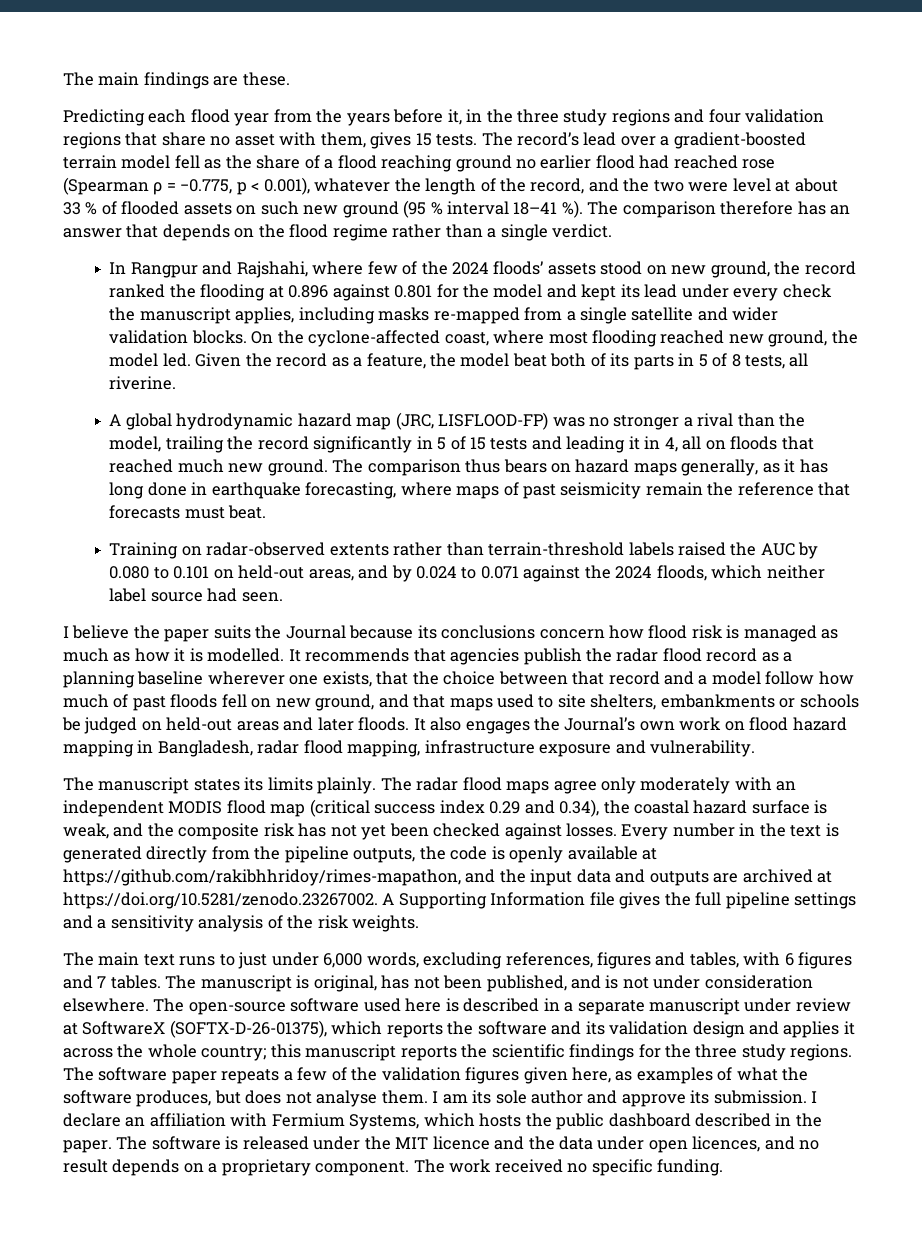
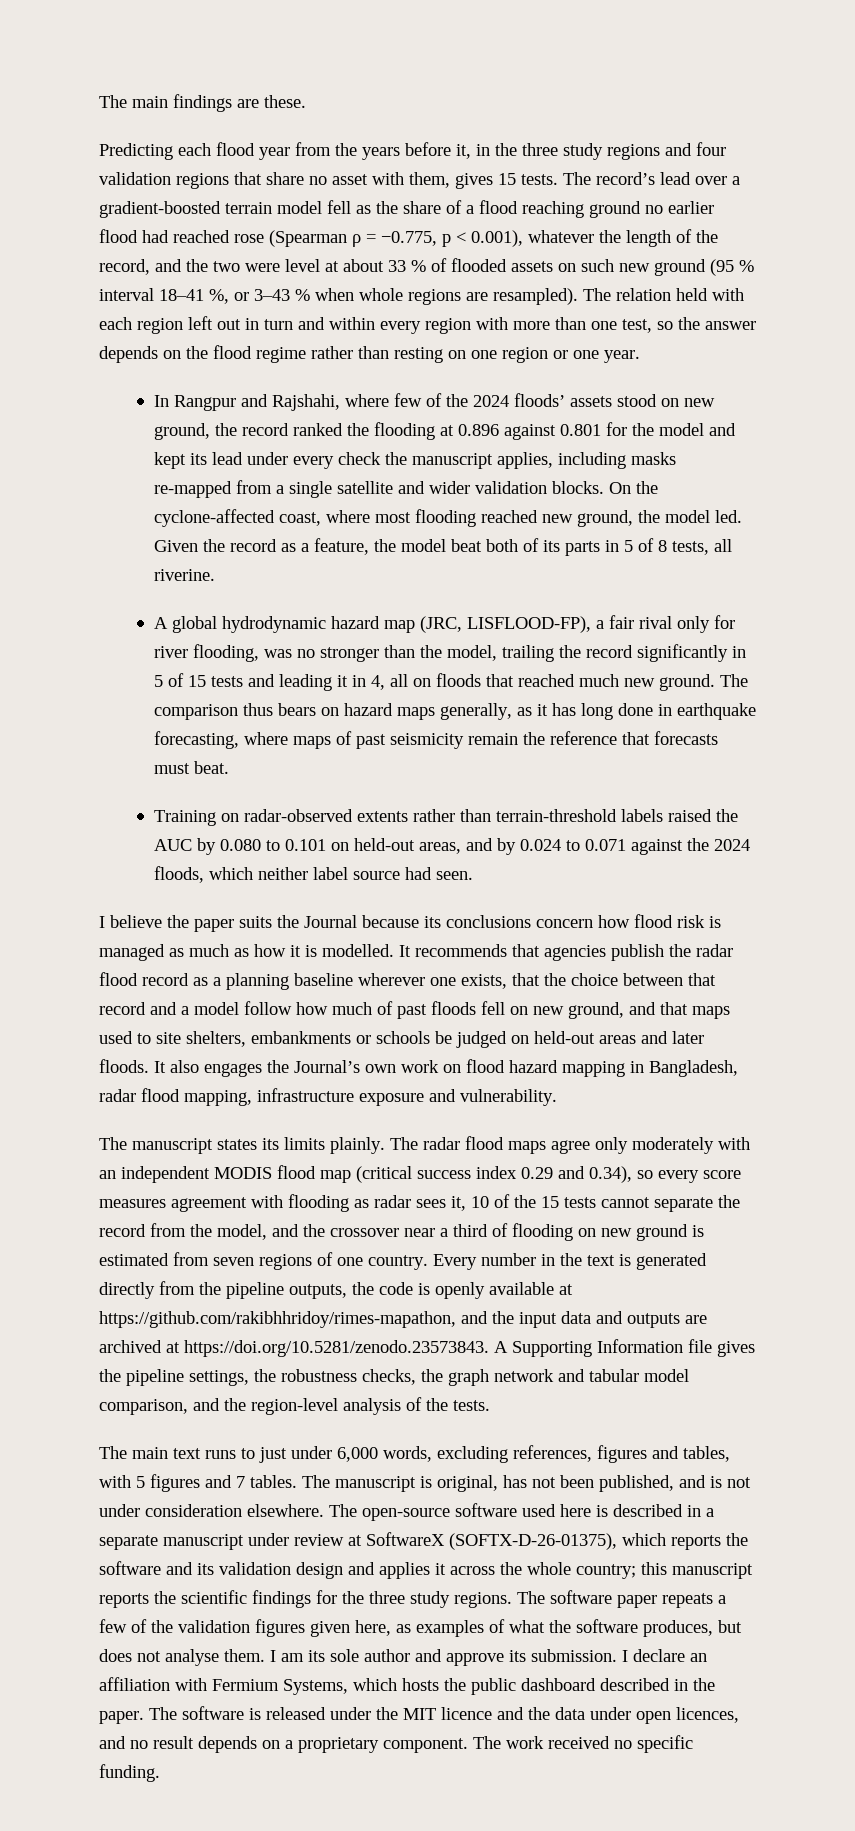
- The record’s lead over a gradient-boosted terrain model fell as the share of a flood reaching ground no earlier flood had reached rose (Spearman ρ = −0.775, p < 0.001), whatever the length of the record, and the two were level at about 33 % of flooded assets on such new ground (95 % interval 18–41 %). The comparison therefore has an answer that depends on the flood regime rather than a single verdict.
+ The record’s lead over a gradient-boosted terrain model fell as the share of a flood reaching ground no earlier flood had reached rose (Spearman ρ = −0.775, p < 0.001), whatever the length of the record, and the two were level at about 33 % of flooded assets on such new ground (95 % interval 18–41 %, or 3–43 % when whole regions are resampled). The relation held with each region left out in turn and within every region with more than one test, so the answer depends on the flood regime rather than resting on one region or one year.
- A global hydrodynamic hazard map (JRC, LISFLOOD-FP) was no stronger a rival than the model, trailing the record significantly in 5 of 15 tests and leading it in 4, all on floods that reached much new ground.
+ A global hydrodynamic hazard map (JRC, LISFLOOD-FP), a fair rival only for river flooding, was no stronger than the model, trailing the record significantly in 5 of 15 tests and leading it in 4, all on floods that reached much new ground.
- The radar flood maps agree only moderately with an independent MODIS flood map (critical success index 0.29 and 0.34), the coastal hazard surface is weak, and the composite risk has not yet been checked against losses.
+ The radar flood maps agree only moderately with an independent MODIS flood map (critical success index 0.29 and 0.34), so every score measures agreement with flooding as radar sees it, 10 of the 15 tests cannot separate the record from the model, and the crossover near a third of flooding on new ground is estimated from seven regions of one country.
- Every number in the text is generated directly from the pipeline outputs, the code is openly available at https://github.com/rakibhhridoy/rimes-mapathon, and the input data and outputs are archived at https://doi.org/10.5281/zenodo.23267002. A Supporting Information file gives the full pipeline settings and a sensitivity analysis of the risk weights.
+ Every number in the text is generated directly from the pipeline outputs, the code is openly available at https://github.com/rakibhhridoy/rimes-mapathon, and the input data and outputs are archived at https://doi.org/10.5281/zenodo.23573843. A Supporting Information file gives the pipeline settings, the robustness checks, the graph network and tabular model comparison, and the region-level analysis of the tests.
- The main text runs to just under 6,000 words, excluding references, figures and tables, with 6 figures and 7 tables.
+ The main text runs to just under 6,000 words, excluding references, figures and tables, with 5 figures and 7 tables.

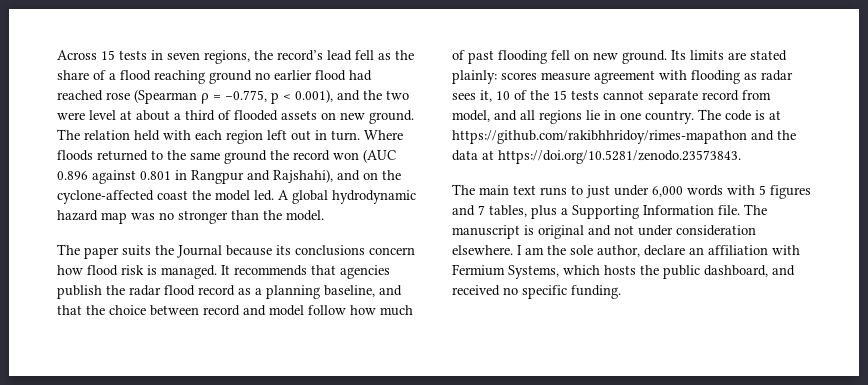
- The main findings are these.
- Predicting each flood year from the years before it, in the three study regions and four validation regions that share no asset with them, gives 15 tests. The record’s lead over a gradient-boosted terrain model fell as the share of a flood reaching ground no earlier flood had reached rose (Spearman ρ = −0.775, p < 0.001), whatever the length of the record, and the two were level at about 33 % of flooded assets on such new ground (95 % interval 18–41 %, or 3–43 % when whole regions are resampled).
+ Across 15 tests in seven regions, the record’s lead fell as the share of a flood reaching ground no earlier flood had reached rose (Spearman ρ = −0.775, p < 0.001), and the two were level at about a third of flooded assets on new ground.
- The relation held with each region left out in turn and within every region with more than one test, so the answer depends on the flood regime rather than resting on one region or one year.
- In Rangpur and Rajshahi, where few of the 2024 floods’ assets stood on new ground, the record ranked the flooding at 0.896 against 0.801 for the model and kept its lead under every check the manuscript applies, including masks re-mapped from a single satellite and wider validation blocks. On the cyclone-affected coast, where most flooding reached new ground, the model led. Given the record as a feature, the model beat both of its parts in 5 of 8 tests, all riverine.
- A global hydrodynamic hazard map (JRC, LISFLOOD-FP), a fair rival only for river flooding, was no stronger than the model, trailing the record significantly in 5 of 15 tests and leading it in 4, all on floods that reached much new ground. The comparison thus bears on hazard maps generally, as it has long done in earthquake forecasting, where maps of past seismicity remain the reference that forecasts must beat.
- Training on radar-observed extents rather than terrain-threshold labels raised the AUC by 0.080 to 0.101 on held-out areas, and by 0.024 to 0.071 against the 2024 floods, which neither label source had seen.
- I believe the paper suits the Journal because its conclusions concern how flood risk is managed as much as how it is modelled.
+ The relation held with each region left out in turn. Where floods returned to the same ground the record won (AUC 0.896 against 0.801 in Rangpur and Rajshahi), and on the cyclone-affected coast the model led. A global hydrodynamic hazard map was no stronger than the model.
+ The paper suits the Journal because its conclusions concern how flood risk is managed.
- It recommends that agencies publish the radar flood record as a planning baseline wherever one exists, that the choice between that record and a model follow how much of past floods fell on new ground, and that maps used to site shelters, embankments or schools be judged on held-out areas and later floods. It also engages the Journal’s own work on flood hazard mapping in Bangladesh, radar flood mapping, infrastructure exposure and vulnerability.
- The manuscript states its limits plainly. The radar flood maps agree only moderately with an independent MODIS flood map (critical success index 0.29 and 0.34), so every score measures agreement with flooding as radar sees it, 10 of the 15 tests cannot separate the record from the model, and the crossover near a third of flooding on new ground is estimated from seven regions of one country. Every number in the text is generated directly from the pipeline outputs, the code is openly available at https://github.com/rakibhhridoy/rimes-mapathon, and the input data and outputs are archived at https://doi.org/10.5281/zenodo.23573843. A Supporting Information file gives the pipeline settings, the robustness checks, the graph network and tabular model comparison, and the region-level analysis of the tests.
+ It recommends that agencies publish the radar flood record as a planning baseline, and that the choice between record and model follow how much of past flooding fell on new ground. Its limits are stated plainly: scores measure agreement with flooding as radar sees it, 10 of the 15 tests cannot separate record from model, and all regions lie in one country. The code is at https://github.com/rakibhhridoy/rimes-mapathon and the data at https://doi.org/10.5281/zenodo.23573843.
- The main text runs to just under 6,000 words, excluding references, figures and tables, with 5 figures and 7 tables. The manuscript is original, has not been published, and is not under consideration elsewhere. The open-source software used here is described in a separate manuscript under review at SoftwareX (SOFTX-D-26-01375), which reports the software and its validation design and applies it across the whole country; this manuscript reports the scientific findings for the three study regions. The software paper repeats a few of the validation figures given here, as examples of what the software produces, but does not analyse them. I am its sole author and approve its submission. I declare an affiliation with Fermium Systems, which hosts the public dashboard described in the paper. The software is released under the MIT licence and the data under open licences, and no result depends on a proprietary component. The work received no specific funding.
+ The main text runs to just under 6,000 words with 5 figures and 7 tables, plus a Supporting Information file. The manuscript is original and not under consideration elsewhere. I am the sole author, declare an affiliation with Fermium Systems, which hosts the public dashboard, and received no specific funding.

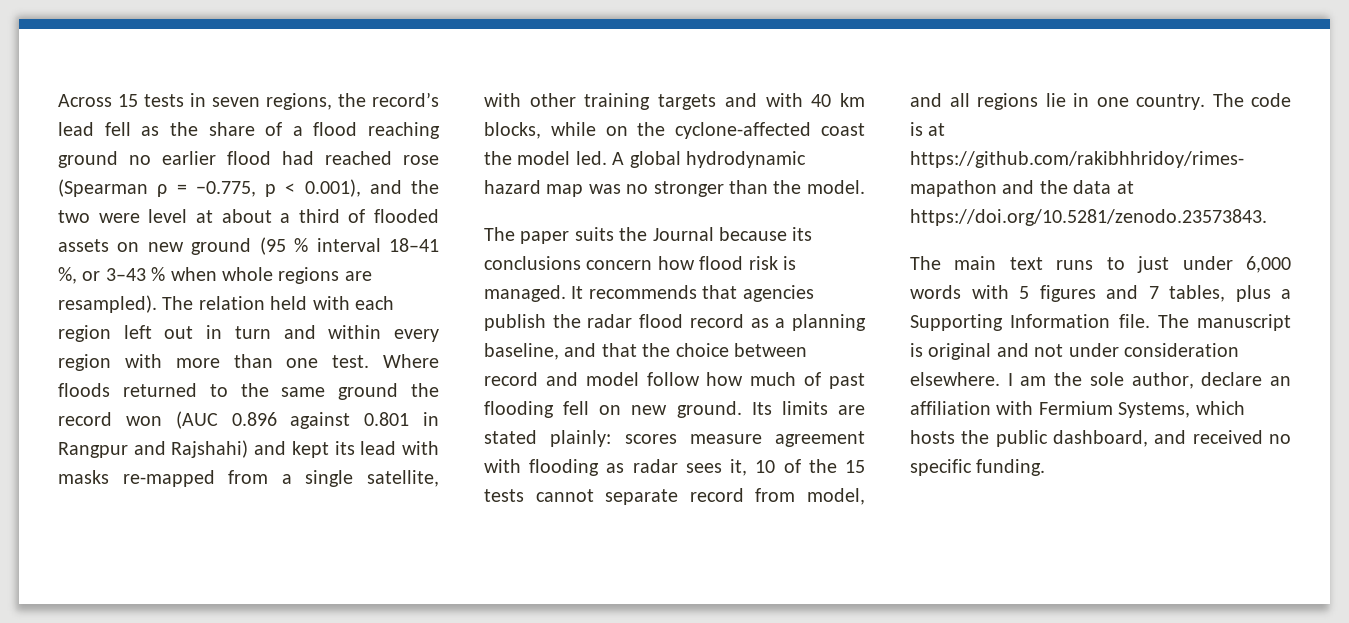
- Across 15 tests in seven regions, the record’s lead fell as the share of a flood reaching ground no earlier flood had reached rose (Spearman ρ = −0.775, p < 0.001), and the two were level at about a third of flooded assets on new ground.
+ Across 15 tests in seven regions, the record’s lead fell as the share of a flood reaching ground no earlier flood had reached rose (Spearman ρ = −0.775, p < 0.001), and the two were level at about a third of flooded assets on new ground (95 % interval 18–41 %, or 3–43 % when whole regions are resampled).
- The relation held with each region left out in turn.
+ The relation held with each region left out in turn and within every region with more than one test.
- Where floods returned to the same ground the record won (AUC 0.896 against 0.801 in Rangpur and Rajshahi), and on the cyclone-affected coast the model led.
+ Where floods returned to the same ground the record won (AUC 0.896 against 0.801 in Rangpur and Rajshahi) and kept its lead with masks re-mapped from a single satellite, with other training targets and with 40 km blocks, while on the cyclone-affected coast the model led.

